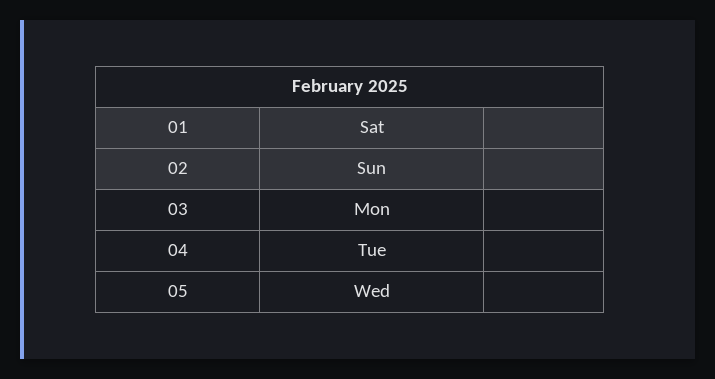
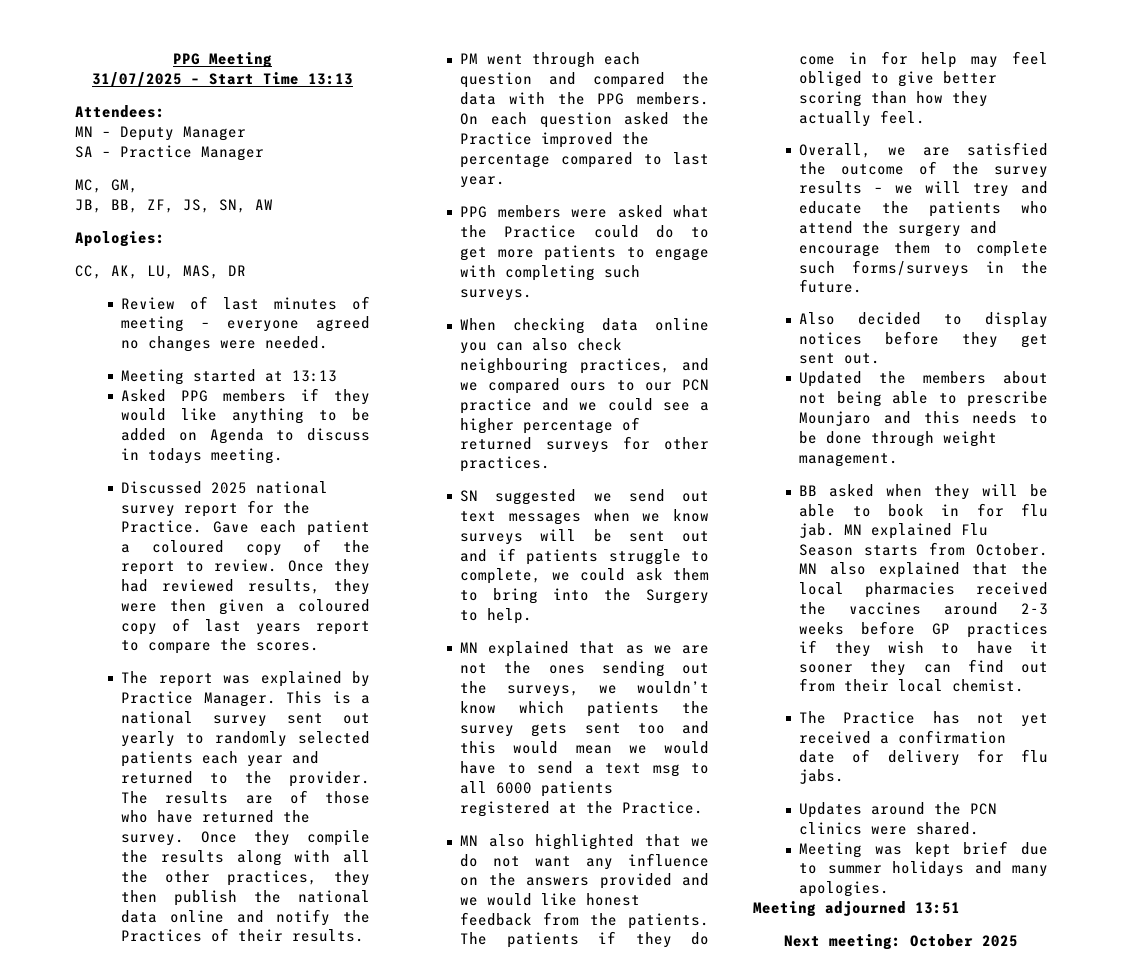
- February 2025
- 01 | Sat |
- 02 | Sun |
- 03 | Mon |
- 04 | Tue |
- 05 | Wed |
+ PPG Meeting
+ 31/07/2025 – Start Time 13:13
+ Attendees:
+ MN – Deputy Manager
+ SA – Practice Manager
+ MC, GM,
+ JB, BB, ZF, JS, SN, AW
+ Apologies:
+ CC, AK, LU, MAS, DR
+ Review of last minutes of meeting – everyone agreed no changes were needed.
+ Meeting started at 13:13
+ Asked PPG members if they would like anything to be added on Agenda to discuss in todays meeting.
+ Discussed 2025 national survey report for the Practice. Gave each patient a coloured copy of the report to review. Once they had reviewed results, they were then given a coloured copy of last years report to compare the scores.
+ The report was explained by Practice Manager. This is a national survey sent out yearly to randomly selected patients each year and returned to the provider. The results are of those who have returned the survey. Once they compile the results along with all the other practices, they then publish the national data online and notify the Practices of their results.
+ PM went through each question and compared the data with the PPG members. On each question asked the Practice improved the percentage compared to last year.
+ PPG members were asked what the Practice could do to get more patients to engage with completing such surveys.
+ When checking data online you can also check neighbouring practices, and we compared ours to our PCN practice and we could see a higher percentage of returned surveys for other practices.
+ SN suggested we send out text messages when we know surveys will be sent out and if patients struggle to complete, we could ask them to bring into the Surgery to help.
+ MN explained that as we are not the ones sending out the surveys, we wouldn’t know which patients the survey gets sent too and this would mean we would have to send a text msg to all 6000 patients registered at the Practice.
+ MN also highlighted that we do not want any influence on the answers provided and we would like honest feedback from the patients. The patients if they do come in for help may feel obliged to give better scoring than how they actually feel.
+ Overall, we are satisfied the outcome of the survey results – we will trey and educate the patients who attend the surgery and encourage them to complete such forms/surveys in the future.
+ Also decided to display notices before they get sent out.
+ Updated the members about not being able to prescribe Mounjaro and this needs to be done through weight management.
+ BB asked when they will be able to book in for flu jab. MN explained Flu Season starts from October. MN also explained that the local pharmacies received the vaccines around 2-3 weeks before GP practices if they wish to have it sooner they can find out from their local chemist.
+ The Practice has not yet received a confirmation date of delivery for flu jabs.
+ Updates around the PCN clinics were shared.
+ Meeting was kept brief due to summer holidays and many apologies.
+ Meeting adjourned 13:51
+ Next meeting: October 2025

